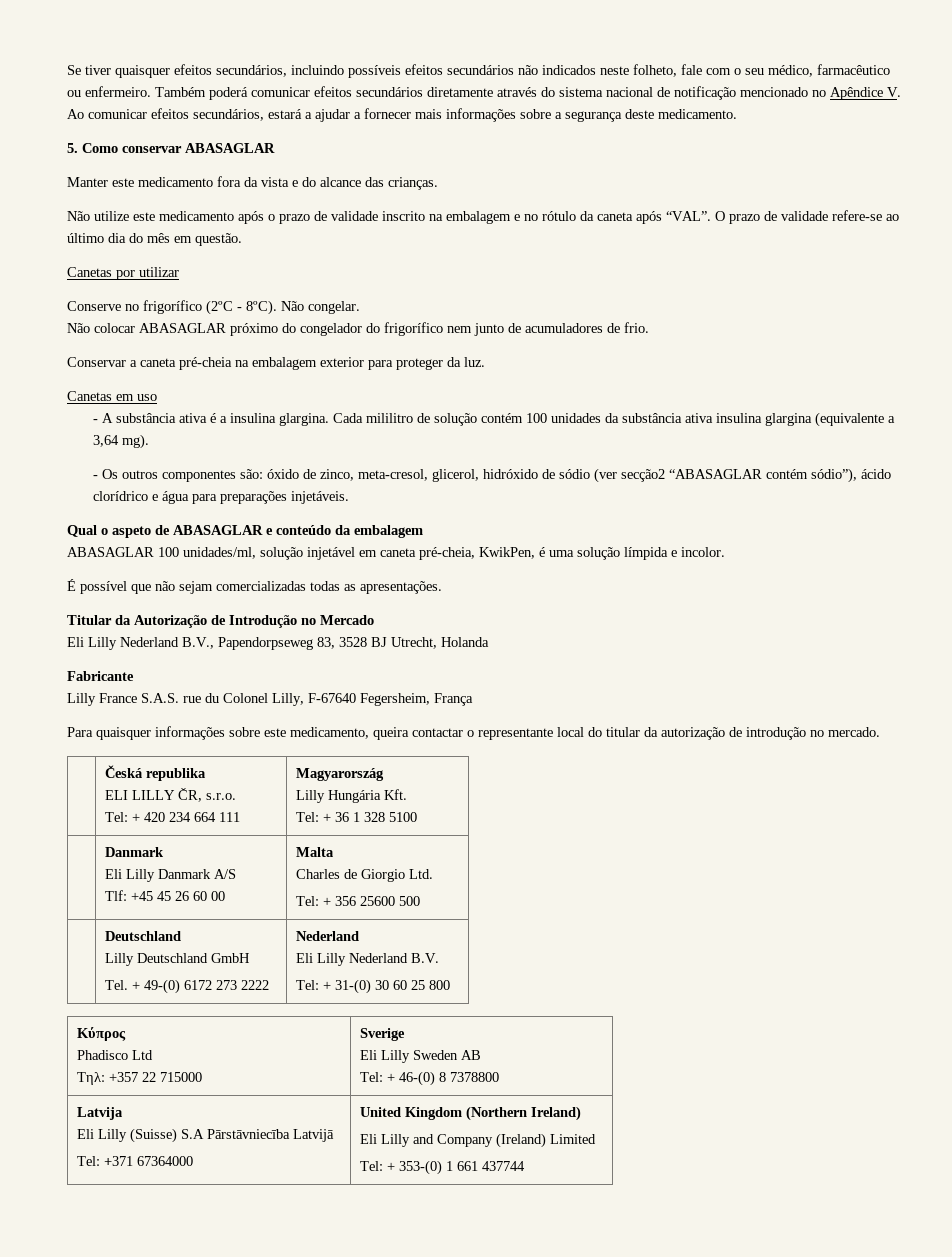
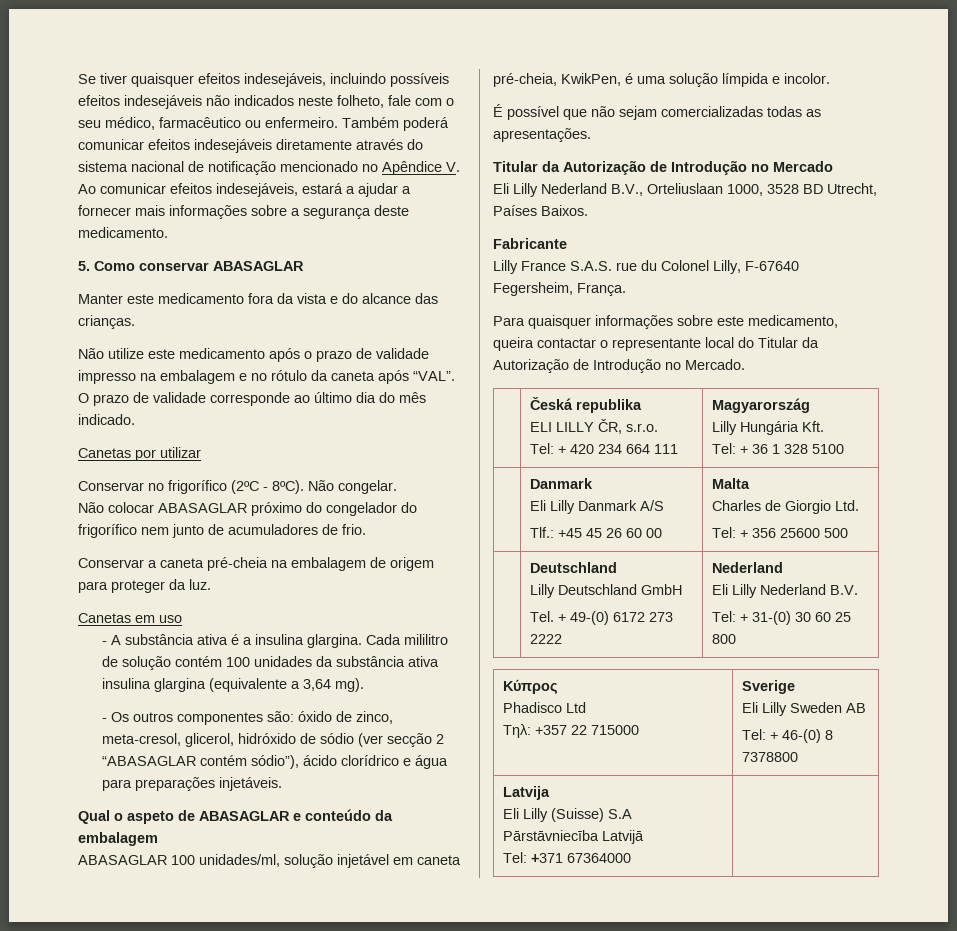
- Se tiver quaisquer efeitos secundários, incluindo possíveis efeitos secundários não indicados neste folheto, fale com o seu médico, farmacêutico ou enfermeiro.
+ Se tiver quaisquer efeitos indesejáveis, incluindo possíveis efeitos indesejáveis não indicados neste folheto, fale com o seu médico, farmacêutico ou enfermeiro.
- Também poderá comunicar efeitos secundários diretamente através do sistema nacional de notificação mencionado no Apêndice V. Ao comunicar efeitos secundários, estará a ajudar a fornecer mais informações sobre a segurança deste medicamento.
+ Também poderá comunicar efeitos indesejáveis diretamente através do sistema nacional de notificação mencionado no Apêndice V. Ao comunicar efeitos indesejáveis, estará a ajudar a fornecer mais informações sobre a segurança deste medicamento.
- Não utilize este medicamento após o prazo de validade inscrito na embalagem e no rótulo da caneta após “VAL”.
+ Não utilize este medicamento após o prazo de validade impresso na embalagem e no rótulo da caneta após “VAL”.
- O prazo de validade refere-se ao último dia do mês em questão.
+ O prazo de validade corresponde ao último dia do mês indicado.
- Conserve no frigorífico (2ºC - 8ºC).
+ Conservar no frigorífico (2ºC - 8ºC).
- Conservar a caneta pré-cheia na embalagem exterior para proteger da luz.
+ Conservar a caneta pré-cheia na embalagem de origem para proteger da luz.
- - Os outros componentes são: óxido de zinco, meta-cresol, glicerol, hidróxido de sódio (ver secção2 “ABASAGLAR contém sódio”), ácido clorídrico e água para preparações injetáveis.
+ - Os outros componentes são: óxido de zinco, meta-cresol, glicerol, hidróxido de sódio (ver secção 2 “ABASAGLAR contém sódio”), ácido clorídrico e água para preparações injetáveis.
- Eli Lilly Nederland B.V., Papendorpseweg 83, 3528 BJ Utrecht, Holanda
+ Eli Lilly Nederland B.V., Orteliuslaan 1000, 3528 BD Utrecht, Países Baixos.
- Lilly France S.A.S. rue du Colonel Lilly, F-67640 Fegersheim, França
+ Lilly France S.A.S. rue du Colonel Lilly, F-67640 Fegersheim, França.
- Para quaisquer informações sobre este medicamento, queira contactar o representante local do titular da autorização de introdução no mercado.
+ Para quaisquer informações sobre este medicamento, queira contactar o representante local do Titular da Autorização de Introdução no Mercado.
  | Danmark
  Eli Lilly Danmark A/S
- Tlf: +45 45 26 60 00 | Malta
+ Tlf.: +45 45 26 60 00 | Malta
  Latvija
  Eli Lilly (Suisse) S.A Pārstāvniecība Latvijā
- Tel: +371 67364000 | United Kingdom (Northern Ireland)
- Eli Lilly and Company (Ireland) Limited
- Tel: + 353-(0) 1 661 437744
+ Tel: +371 67364000 |

